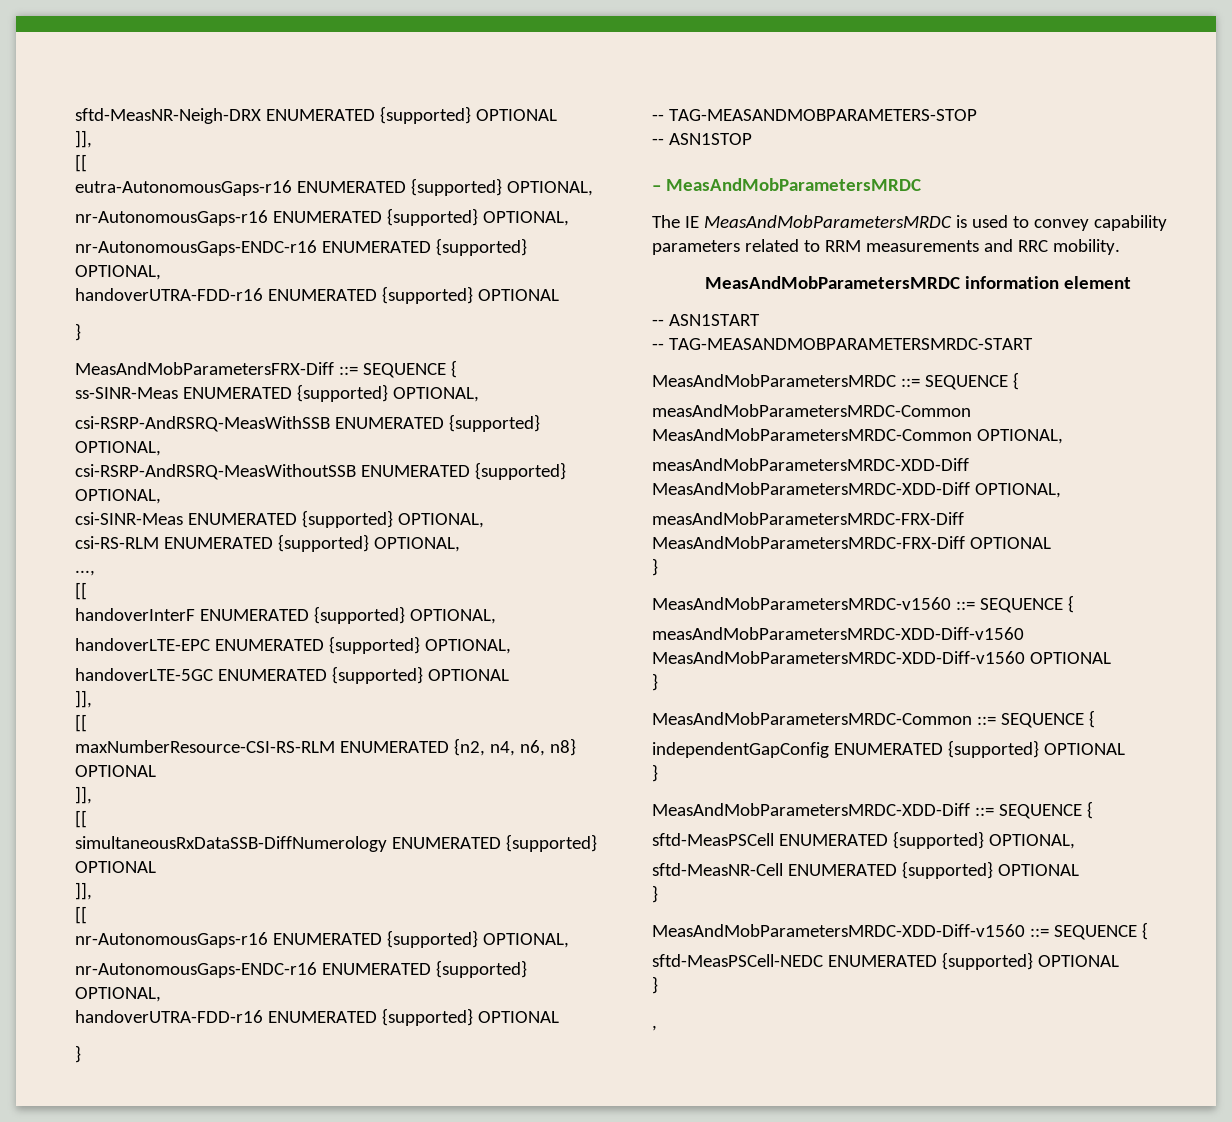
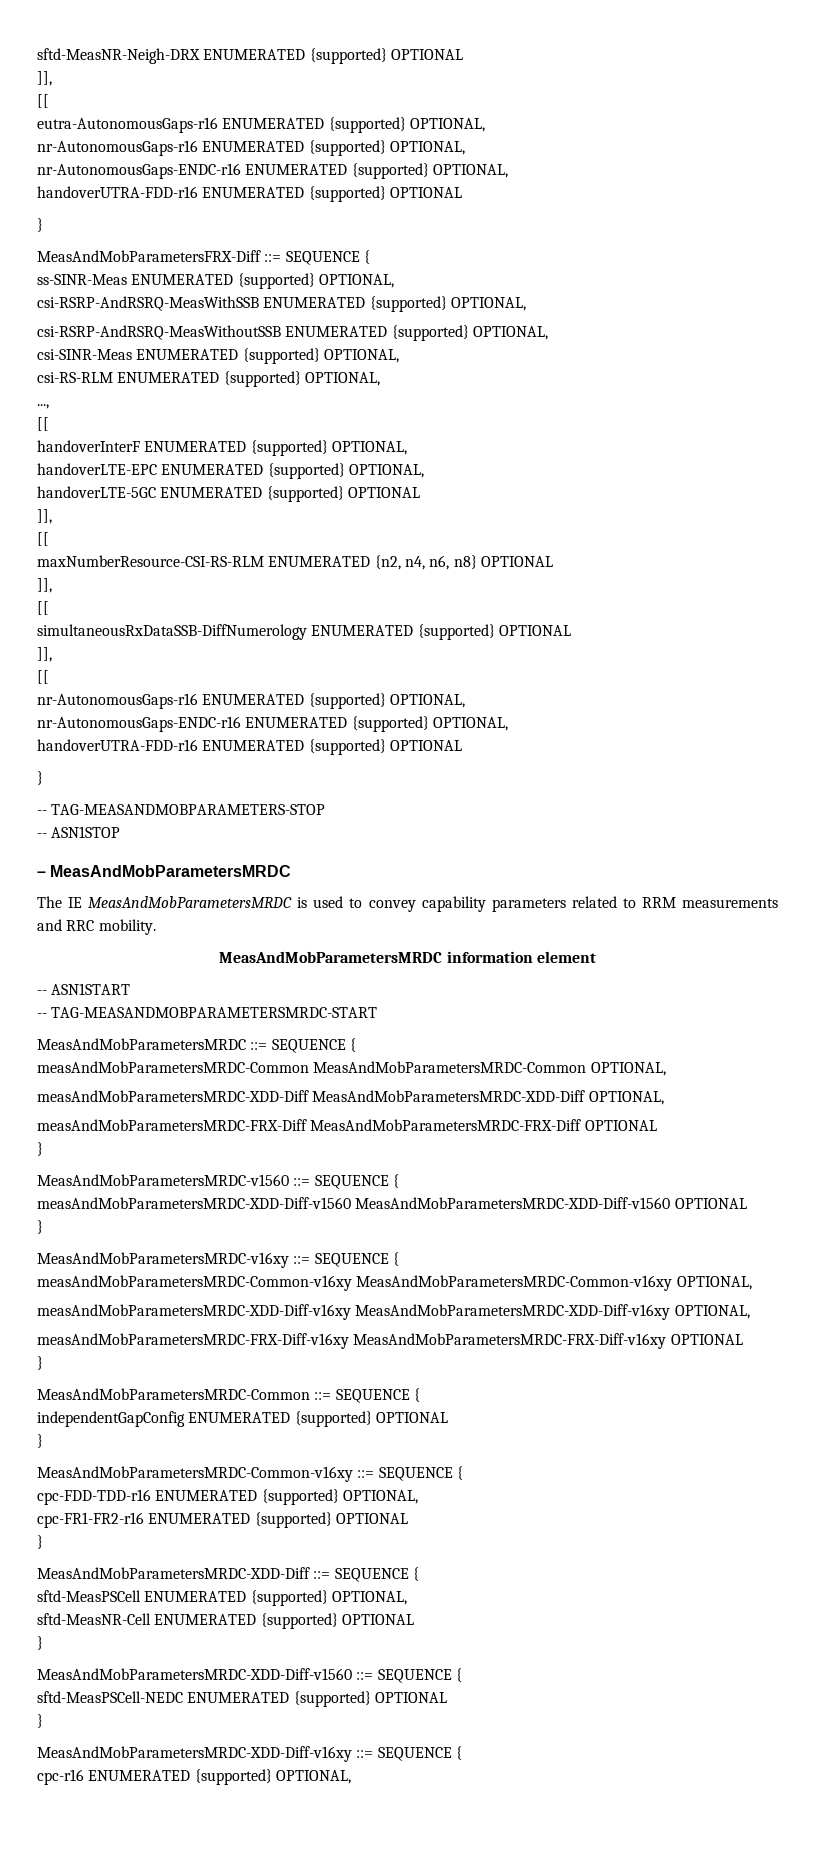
+ MeasAndMobParametersMRDC-v16xy ::= SEQUENCE {
+ measAndMobParametersMRDC-Common-v16xy MeasAndMobParametersMRDC-Common-v16xy OPTIONAL,
+ measAndMobParametersMRDC-XDD-Diff-v16xy MeasAndMobParametersMRDC-XDD-Diff-v16xy OPTIONAL,
+ measAndMobParametersMRDC-FRX-Diff-v16xy MeasAndMobParametersMRDC-FRX-Diff-v16xy OPTIONAL
+ }
+ MeasAndMobParametersMRDC-Common-v16xy ::= SEQUENCE {
+ cpc-FDD-TDD-r16 ENUMERATED {supported} OPTIONAL,
+ cpc-FR1-FR2-r16 ENUMERATED {supported} OPTIONAL
+ }
- ,
+ MeasAndMobParametersMRDC-XDD-Diff-v16xy ::= SEQUENCE {
+ cpc-r16 ENUMERATED {supported} OPTIONAL,

